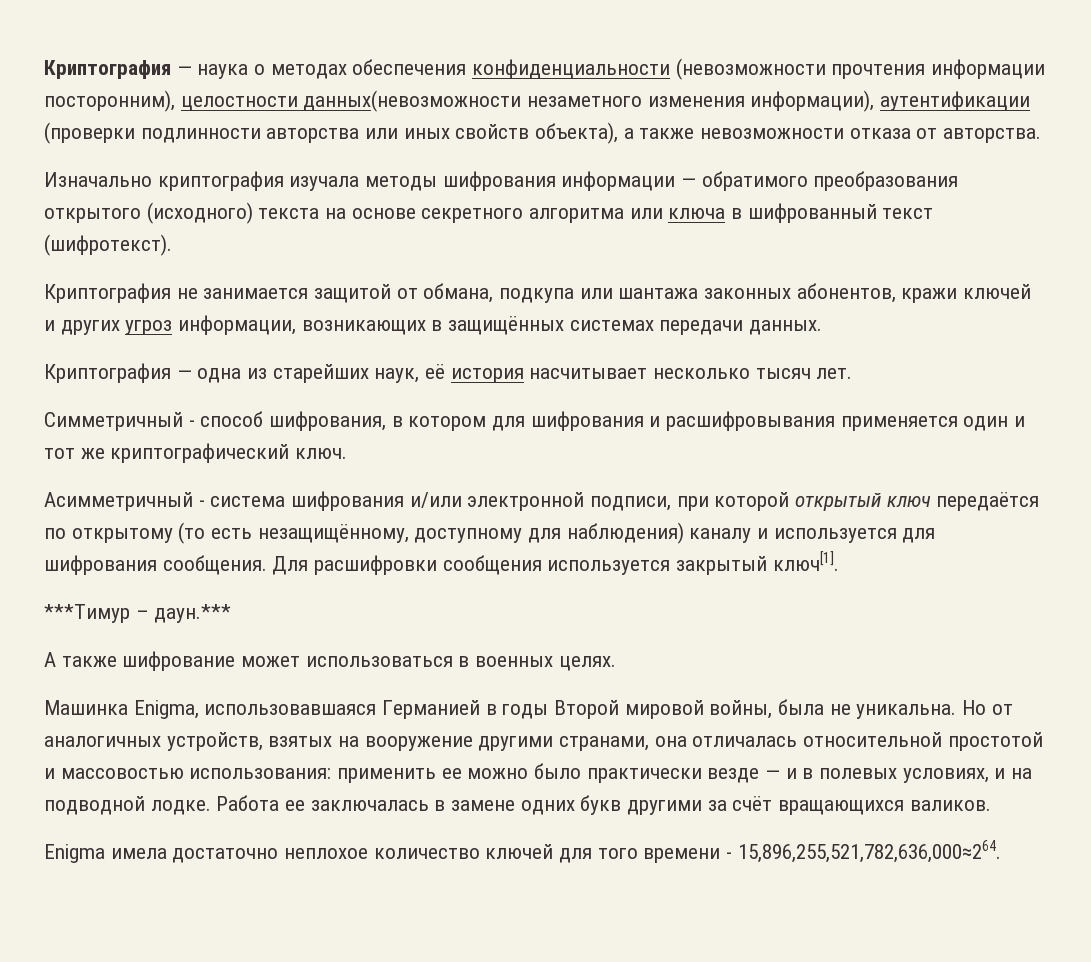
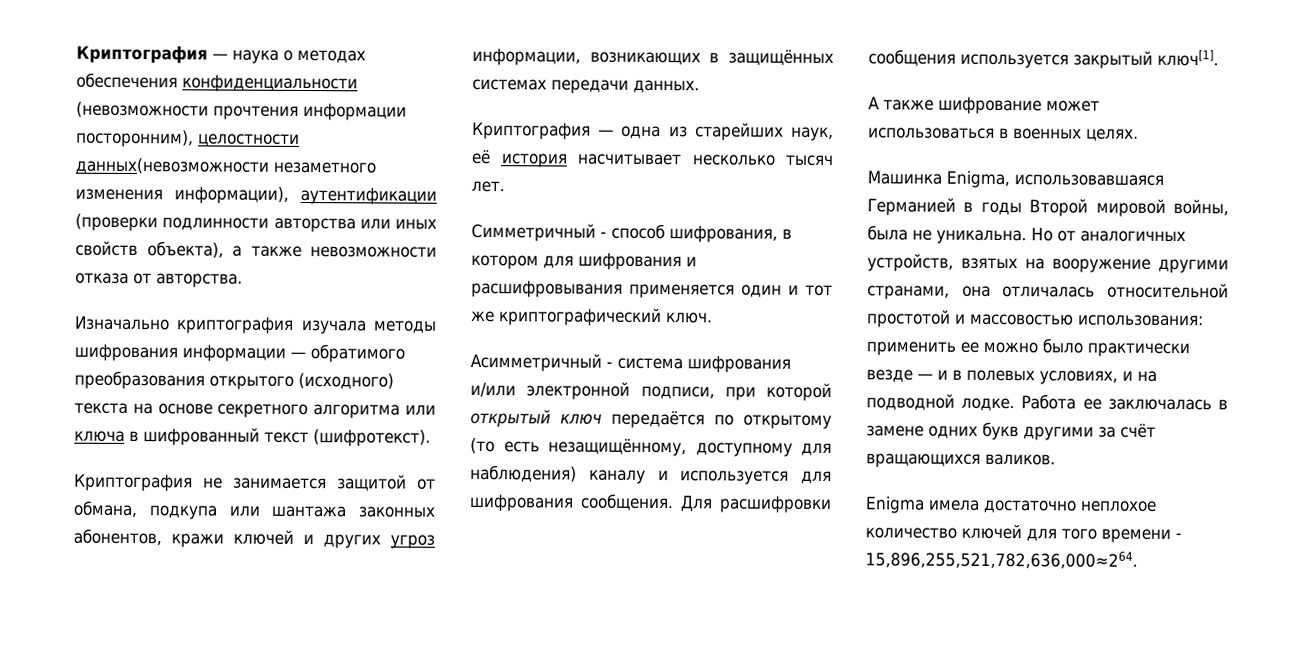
- ***Тимур – даун.***

